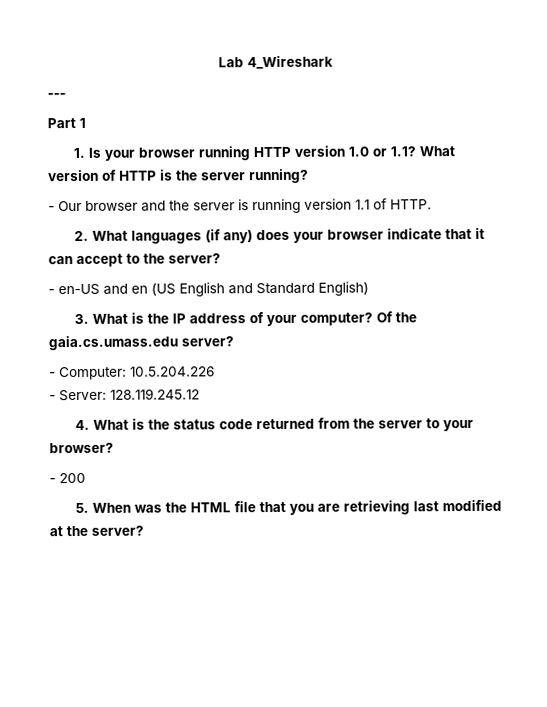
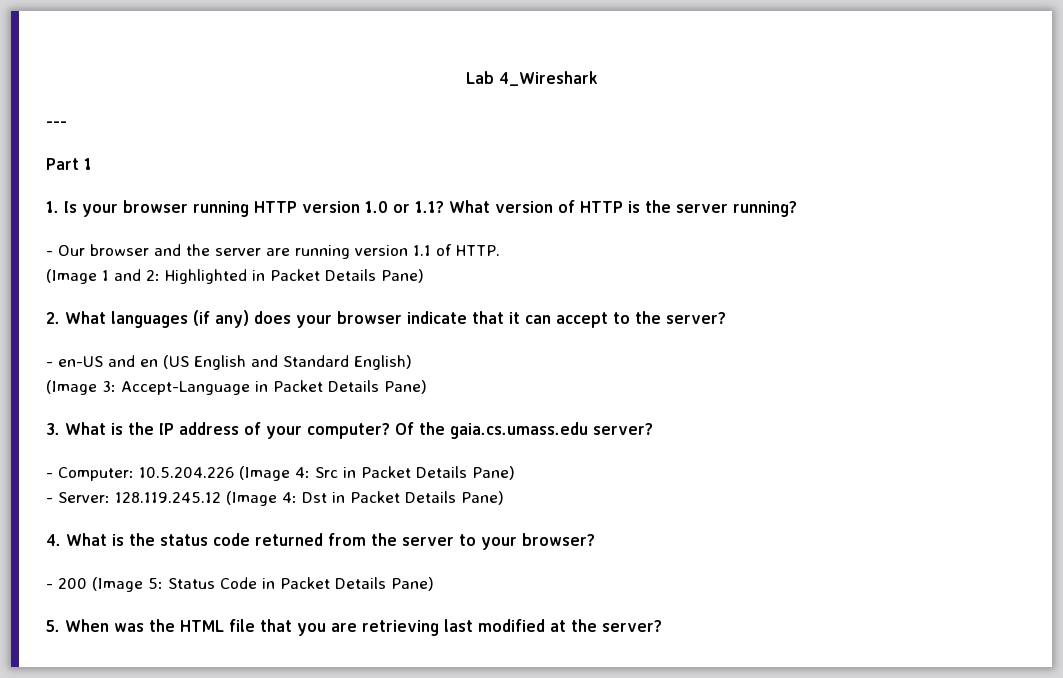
- - Our browser and the server is running version 1.1 of HTTP.
+ - Our browser and the server are running version 1.1 of HTTP.
+ (Image 1 and 2: Highlighted in Packet Details Pane)
+ (Image 3: Accept-Language in Packet Details Pane)
- - Computer: 10.5.204.226
- - Server: 128.119.245.12
+ - Computer: 10.5.204.226 (Image 4: Src in Packet Details Pane)
+ - Server: 128.119.245.12 (Image 4: Dst in Packet Details Pane)
- - 200
+ - 200 (Image 5: Status Code in Packet Details Pane)

